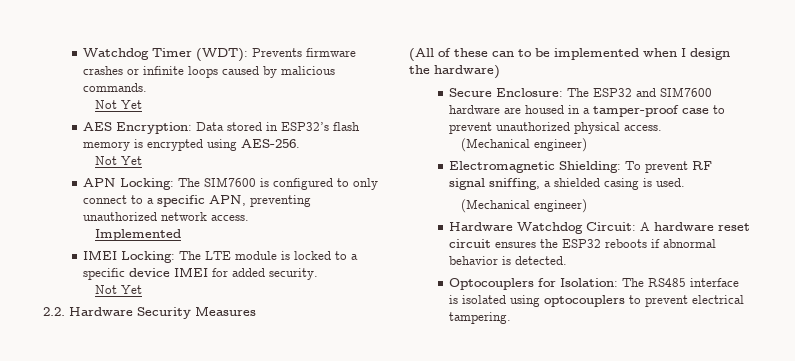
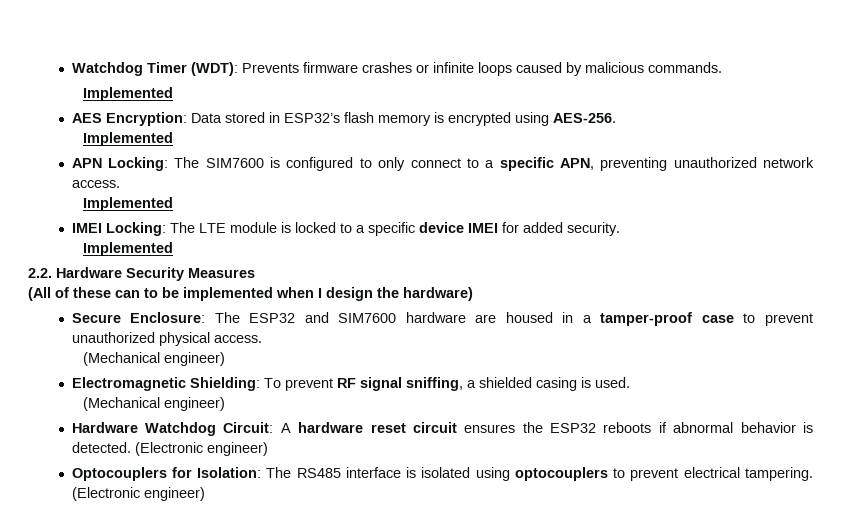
  Watchdog Timer (WDT): Prevents firmware crashes or infinite loops caused by malicious commands.
- Not Yet
+ Implemented
  AES Encryption: Data stored in ESP32’s flash memory is encrypted using AES-256.
- Not Yet
+ Implemented
  IMEI Locking: The LTE module is locked to a specific device IMEI for added security.
- Not Yet
+ Implemented
- Hardware Watchdog Circuit: A hardware reset circuit ensures the ESP32 reboots if abnormal behavior is detected.
+ Hardware Watchdog Circuit: A hardware reset circuit ensures the ESP32 reboots if abnormal behavior is detected. (Electronic engineer)
- Optocouplers for Isolation: The RS485 interface is isolated using optocouplers to prevent electrical tampering.
+ Optocouplers for Isolation: The RS485 interface is isolated using optocouplers to prevent electrical tampering. (Electronic engineer)

